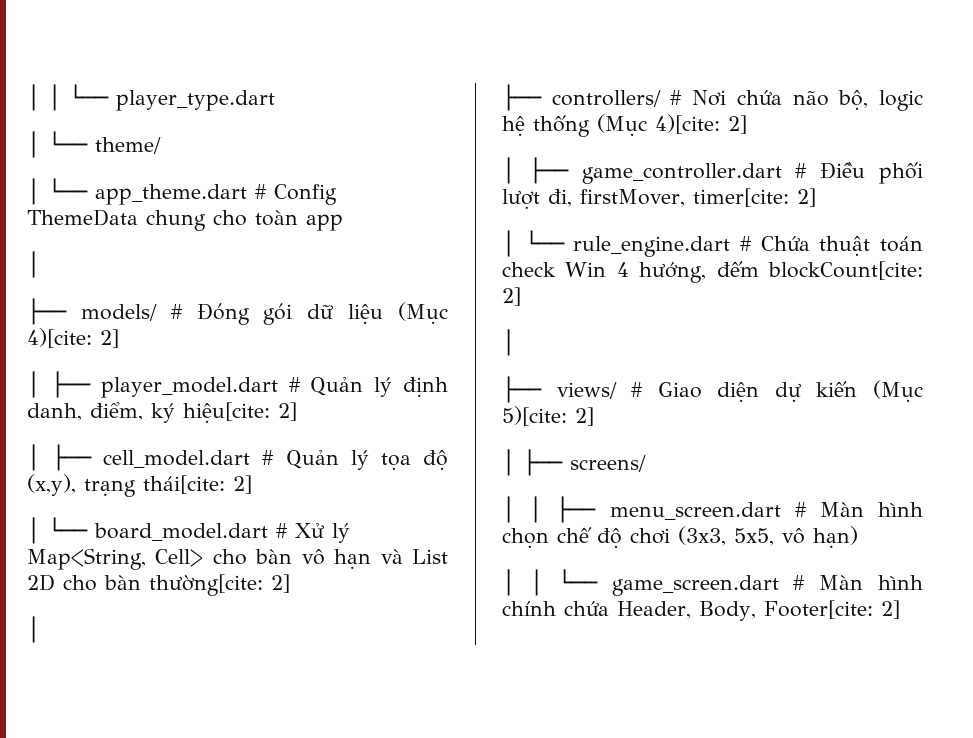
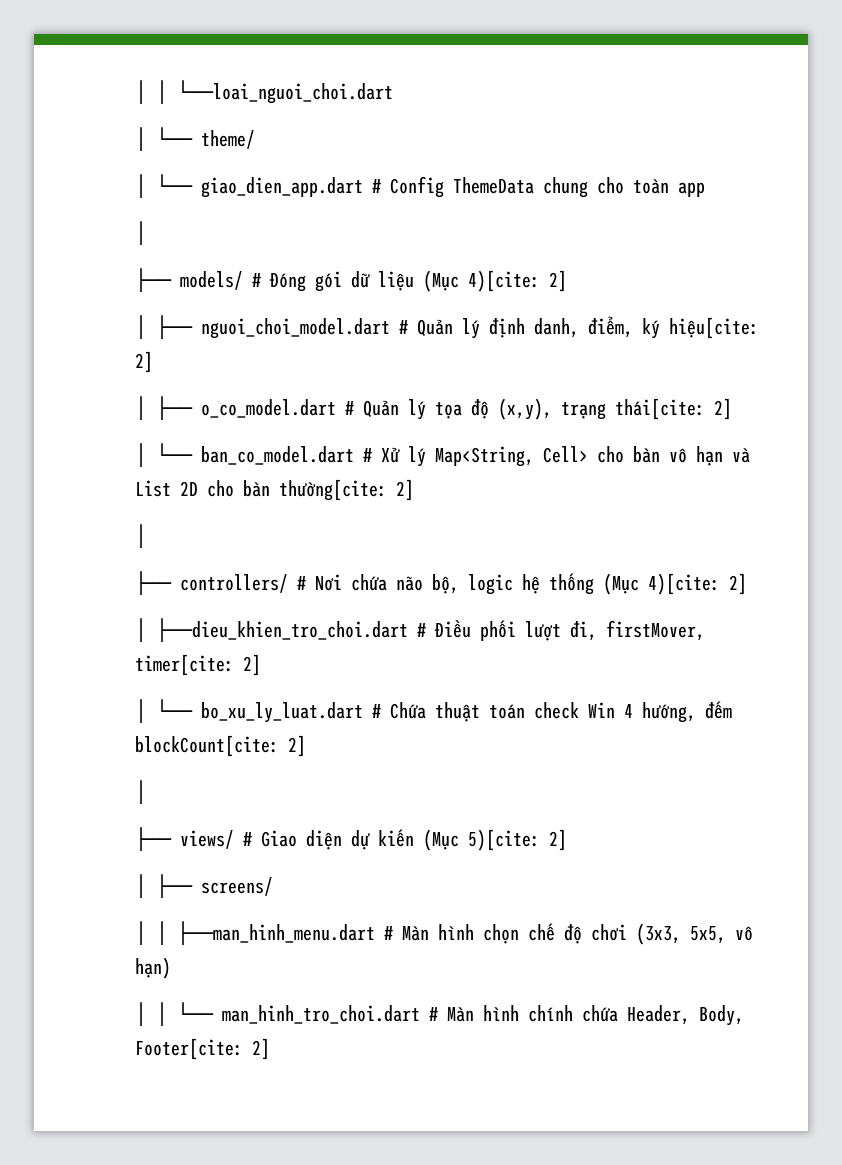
- │ │ └── player_type.dart
+ │ │ └──loai_nguoi_choi.dart
- │ └── app_theme.dart # Config ThemeData chung cho toàn app
+ │ └── giao_dien_app.dart # Config ThemeData chung cho toàn app
- │ ├── player_model.dart # Quản lý định danh, điểm, ký hiệu[cite: 2]
+ │ ├── nguoi_choi_model.dart # Quản lý định danh, điểm, ký hiệu[cite: 2]
- │ ├── cell_model.dart # Quản lý tọa độ (x,y), trạng thái[cite: 2]
+ │ ├── o_co_model.dart # Quản lý tọa độ (x,y), trạng thái[cite: 2]
- │ └── board_model.dart # Xử lý Map<String, Cell> cho bàn vô hạn và List 2D cho bàn thường[cite: 2]
+ │ └── ban_co_model.dart # Xử lý Map<String, Cell> cho bàn vô hạn và List 2D cho bàn thường[cite: 2]
- │ ├── game_controller.dart # Điều phối lượt đi, firstMover, timer[cite: 2]
+ │ ├──dieu_khien_tro_choi.dart # Điều phối lượt đi, firstMover, timer[cite: 2]
- │ └── rule_engine.dart # Chứa thuật toán check Win 4 hướng, đếm blockCount[cite: 2]
+ │ └── bo_xu_ly_luat.dart # Chứa thuật toán check Win 4 hướng, đếm blockCount[cite: 2]
- │ │ ├── menu_screen.dart # Màn hình chọn chế độ chơi (3x3, 5x5, vô hạn)
+ │ │ ├──man_hinh_menu.dart # Màn hình chọn chế độ chơi (3x3, 5x5, vô hạn)
- │ │ └── game_screen.dart # Màn hình chính chứa Header, Body, Footer[cite: 2]
+ │ │ └── man_hinh_tro_choi.dart # Màn hình chính chứa Header, Body, Footer[cite: 2]

